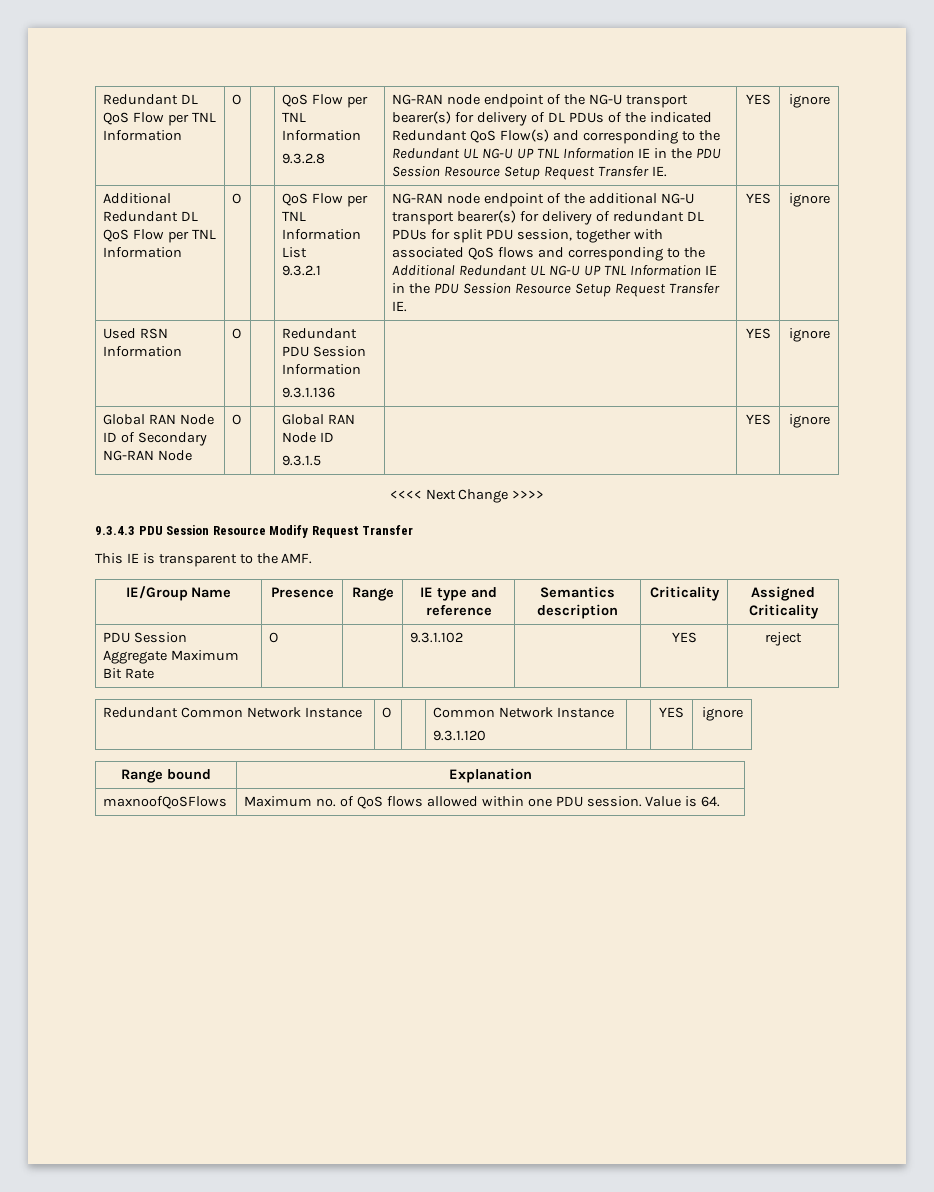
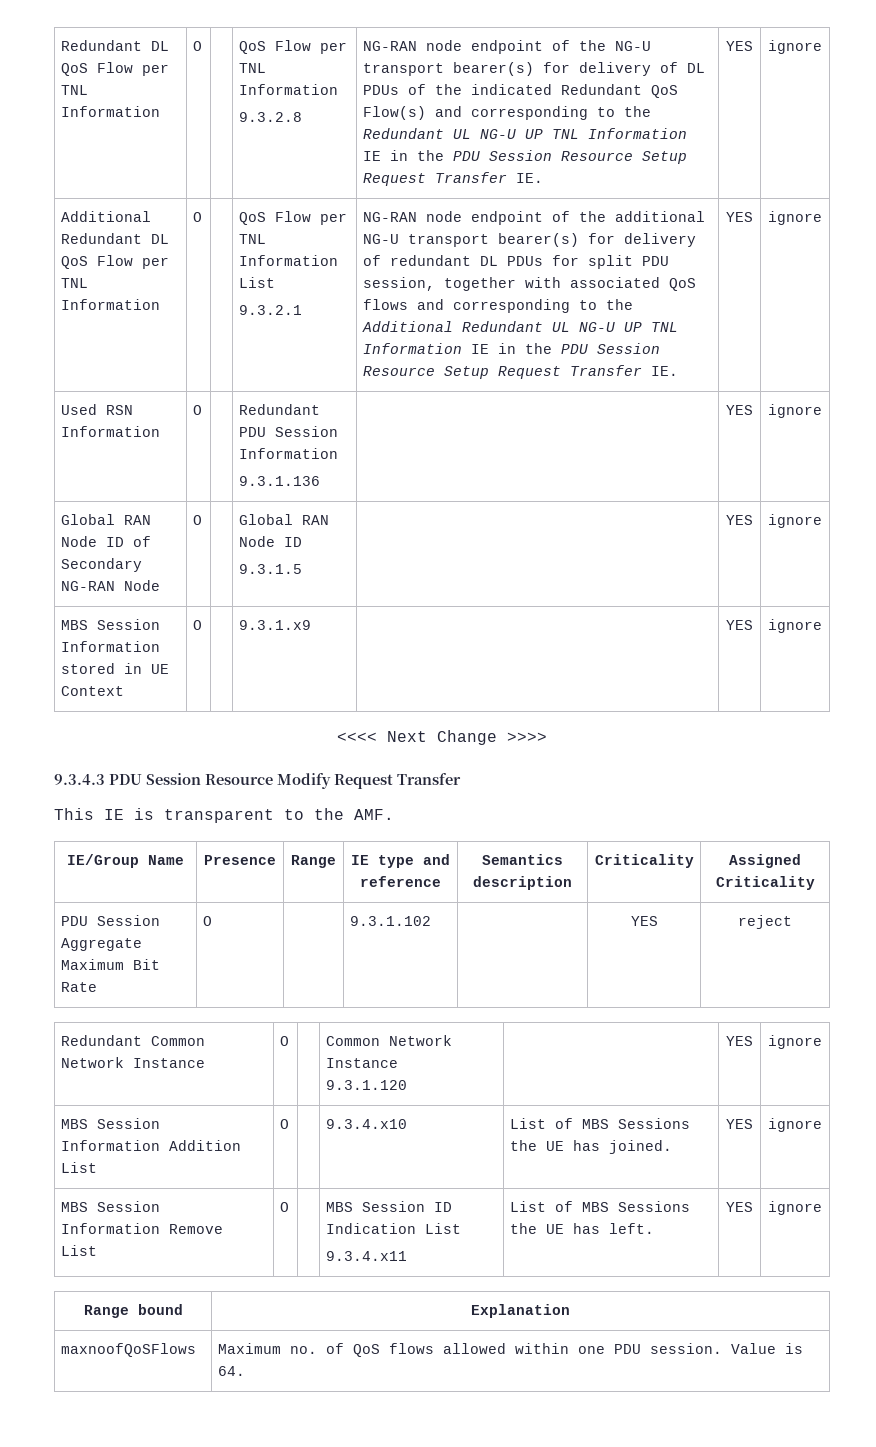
+ MBS Session Information stored in UE Context | O | | 9.3.1.x9 | | YES | ignore
+ MBS Session Information Addition List | O | | 9.3.4.x10 | List of MBS Sessions the UE has joined. | YES | ignore
+ MBS Session Information Remove List | O | | MBS Session ID Indication List
+ 9.3.4.x11 | List of MBS Sessions the UE has left. | YES | ignore

